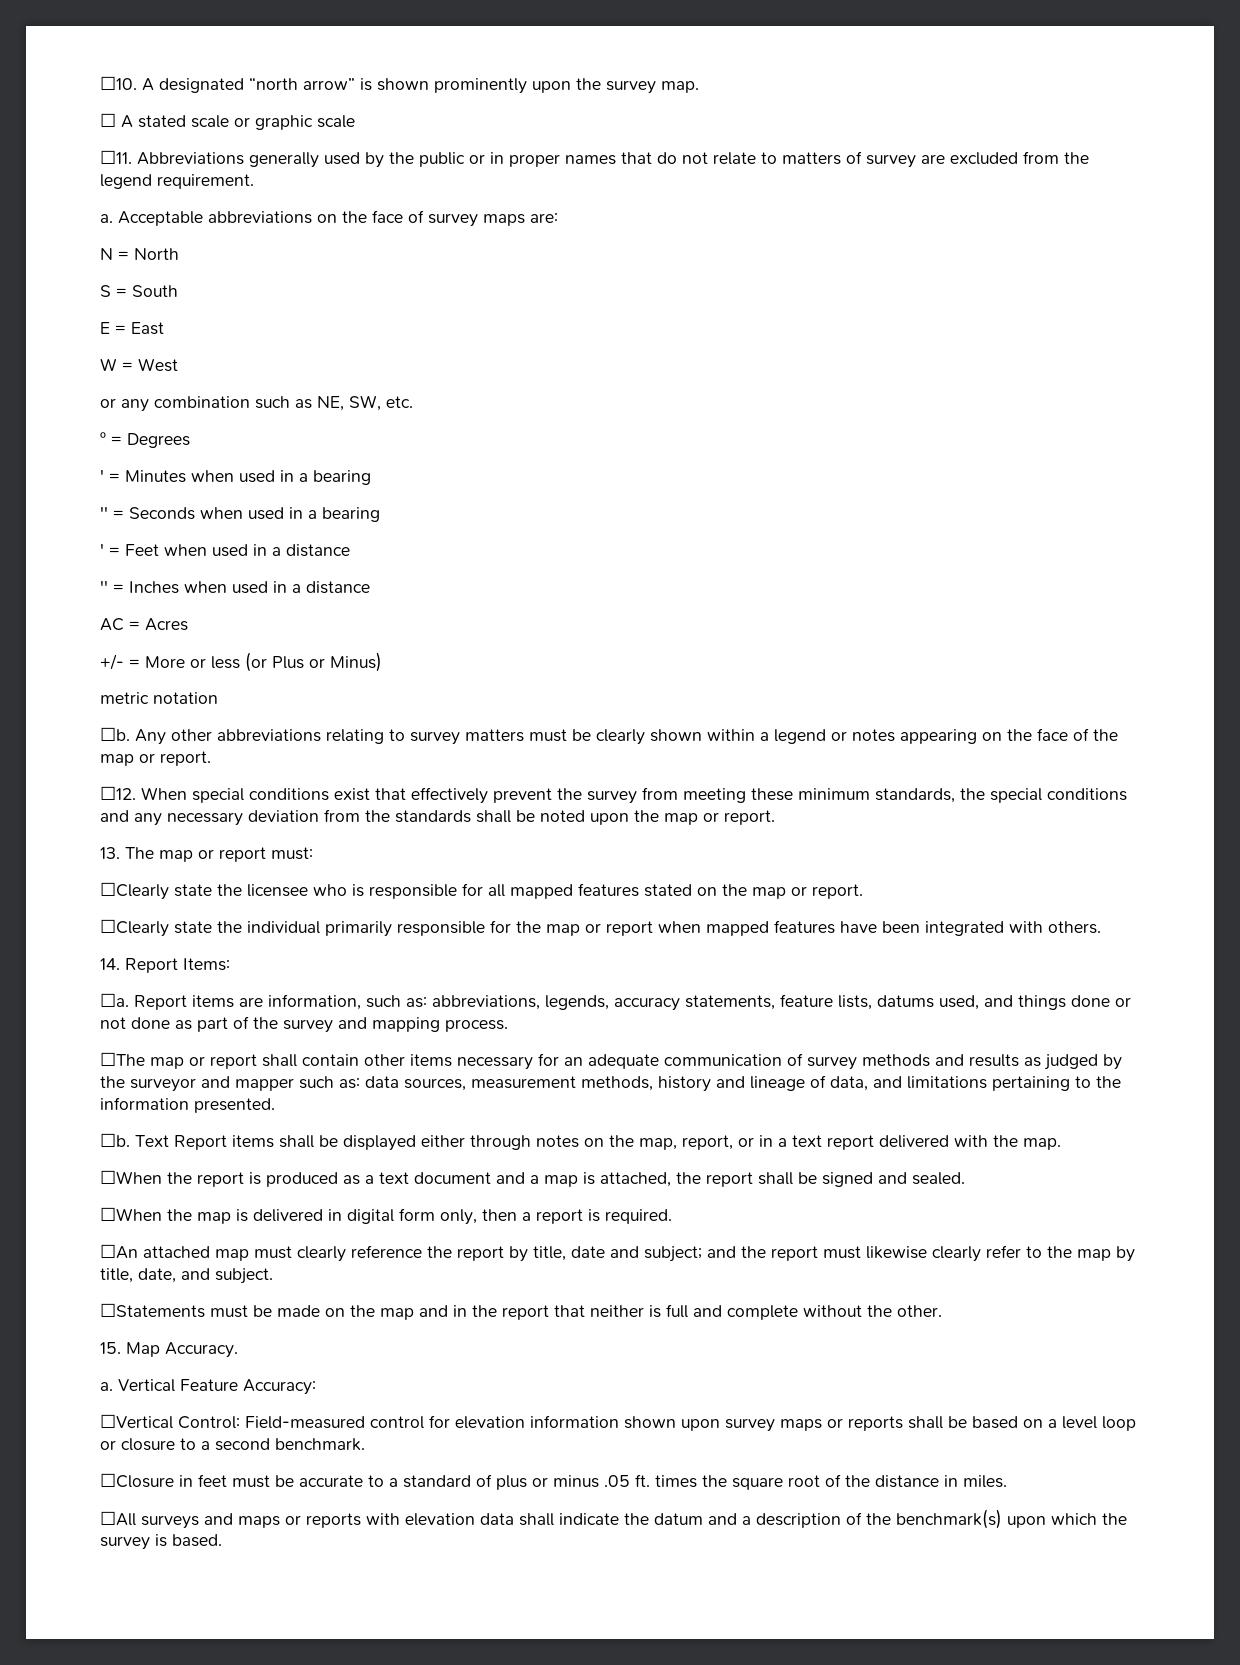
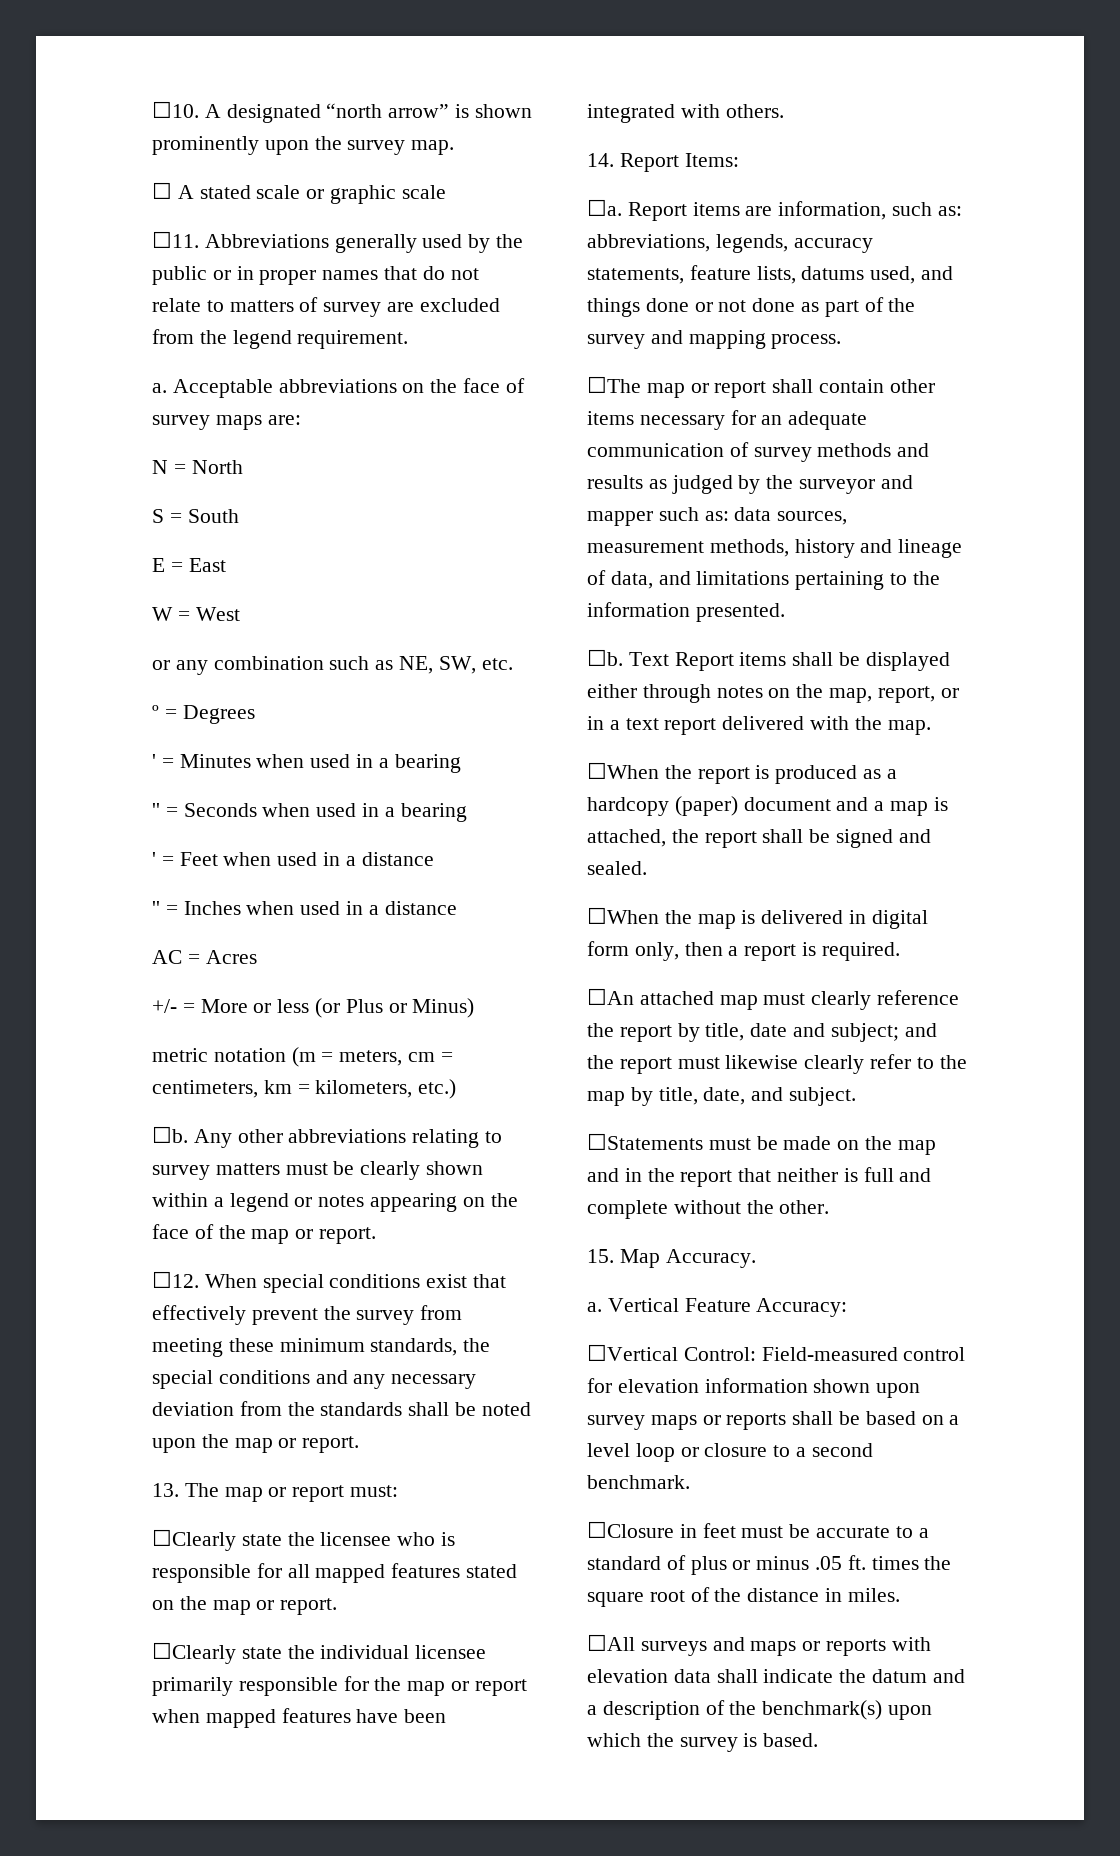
- metric notation
+ metric notation (m = meters, cm = centimeters, km = kilometers, etc.)
- ☐Clearly state the individual primarily responsible for the map or report when mapped features have been integrated with others.
+ ☐Clearly state the individual licensee primarily responsible for the map or report when mapped features have been integrated with others.
- ☐When the report is produced as a text document and a map is attached, the report shall be signed and sealed.
+ ☐When the report is produced as a hardcopy (paper) document and a map is attached, the report shall be signed and sealed.

